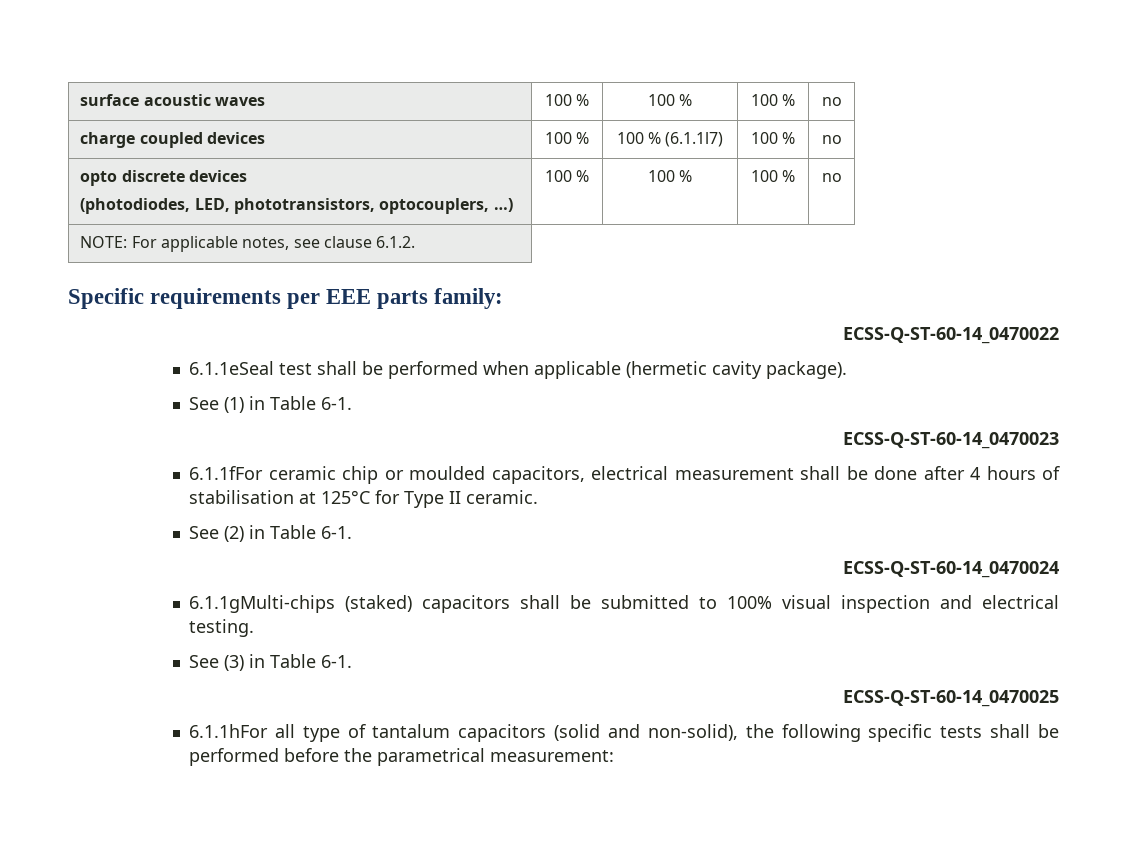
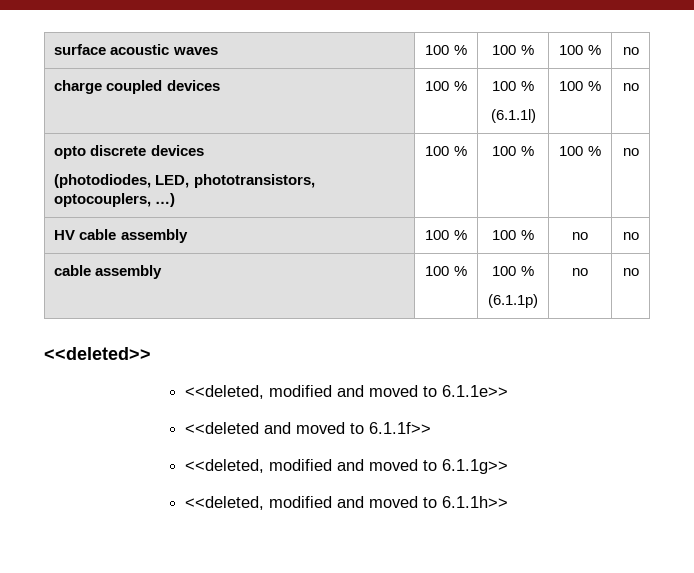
- charge coupled devices | 100 % | 100 % (6.1.1l7) | 100 % | no
+ charge coupled devices | 100 % | 100 %
+ (6.1.1l) | 100 % | no
- NOTE: For applicable notes, see clause 6.1.2.
- Specific requirements per EEE parts family:
- ECSS-Q-ST-60-14_0470022
- 6.1.1eSeal test shall be performed when applicable (hermetic cavity package).
- See (1) in Table 6-1.
- ECSS-Q-ST-60-14_0470023
- 6.1.1fFor ceramic chip or moulded capacitors, electrical measurement shall be done after 4 hours of stabilisation at 125°C for Type II ceramic.
- See (2) in Table 6-1.
- ECSS-Q-ST-60-14_0470024
- 6.1.1gMulti-chips (staked) capacitors shall be submitted to 100% visual inspection and electrical testing.
- See (3) in Table 6-1.
- ECSS-Q-ST-60-14_0470025
- 6.1.1hFor all type of tantalum capacitors (solid and non-solid), the following specific tests shall be performed before the parametrical measurement:
+ HV cable assembly | 100 % | 100 % | no | no
+ cable assembly | 100 % | 100 %
+ (6.1.1p) | no | no
+ <<deleted>>
+ <<deleted, modified and moved to 6.1.1e>>
+ <<deleted and moved to 6.1.1f>>
+ <<deleted, modified and moved to 6.1.1g>>
+ <<deleted, modified and moved to 6.1.1h>>

